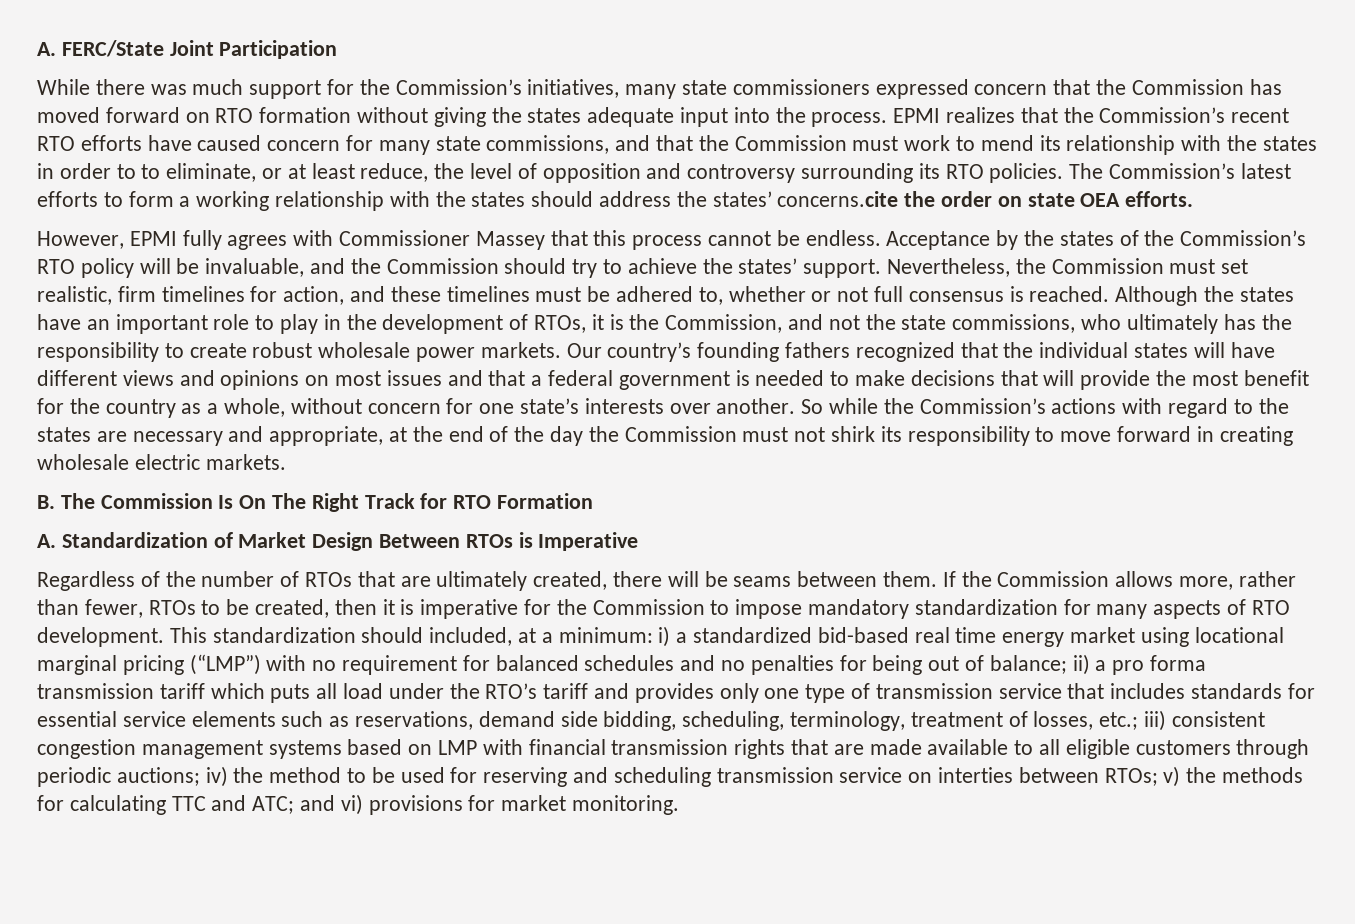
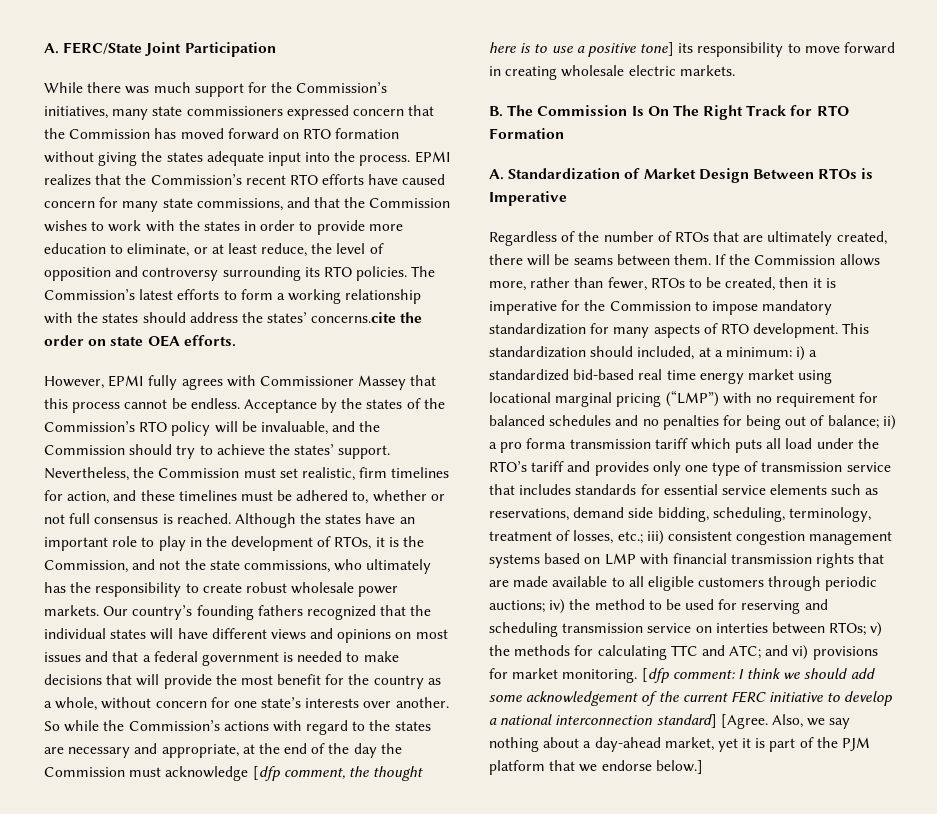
- EPMI realizes that the Commission’s recent RTO efforts have caused concern for many state commissions, and that the Commission must work to mend its relationship with the states in order to to eliminate, or at least reduce, the level of opposition and controversy surrounding its RTO policies.
+ EPMI realizes that the Commission’s recent RTO efforts have caused concern for many state commissions, and that the Commission wishes to work with the states in order to provide more education to eliminate, or at least reduce, the level of opposition and controversy surrounding its RTO policies.
- So while the Commission’s actions with regard to the states are necessary and appropriate, at the end of the day the Commission must not shirk its responsibility to move forward in creating wholesale electric markets.
+ So while the Commission’s actions with regard to the states are necessary and appropriate, at the end of the day the Commission must acknowledge [dfp comment, the thought here is to use a positive tone] its responsibility to move forward in creating wholesale electric markets.
+ [dfp comment: I think we should add some acknowledgement of the current FERC initiative to develop a national interconnection standard] [Agree. Also, we say nothing about a day-ahead market, yet it is part of the PJM platform that we endorse below.]

